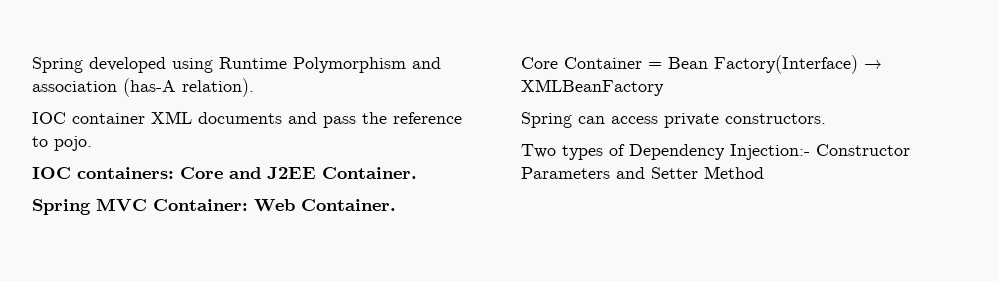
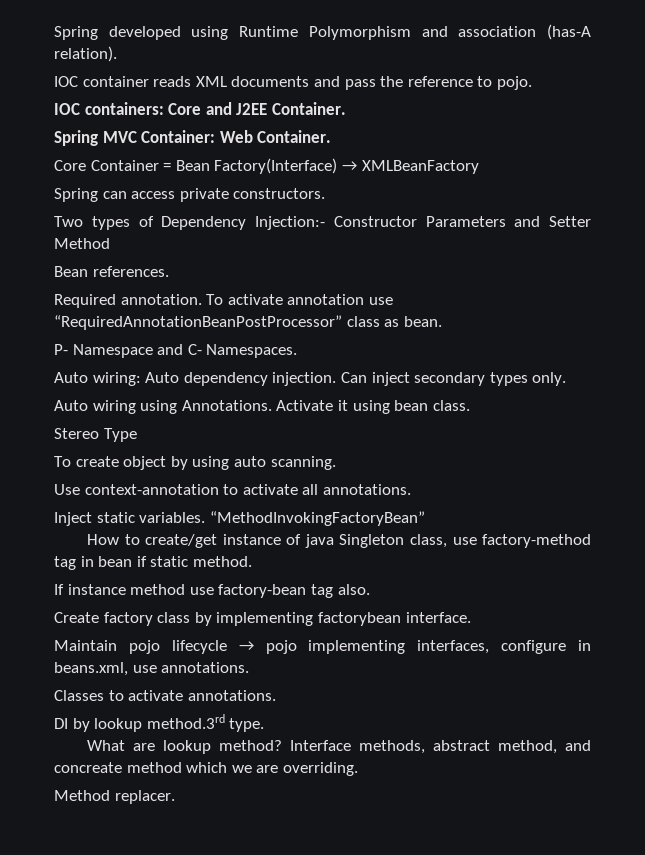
- IOC container XML documents and pass the reference to pojo.
+ IOC container reads XML documents and pass the reference to pojo.
+ Bean references.
+ Required annotation. To activate annotation use “RequiredAnnotationBeanPostProcessor” class as bean.
+ P- Namespace and C- Namespaces.
+ Auto wiring: Auto dependency injection. Can inject secondary types only.
+ Auto wiring using Annotations. Activate it using bean class.
+ Stereo Type
+ To create object by using auto scanning.
+ Use context-annotation to activate all annotations.
+ Inject static variables. “MethodInvokingFactoryBean”
+ How to create/get instance of java Singleton class, use factory-method tag in bean if static method.
+ If instance method use factory-bean tag also.
+ Create factory class by implementing factorybean interface.
+ Maintain pojo lifecycle → pojo implementing interfaces, configure in beans.xml, use annotations.
+ Classes to activate annotations.
+ DI by lookup method.3rd type.
+ What are lookup method? Interface methods, abstract method, and concreate method which we are overriding.
+ Method replacer.

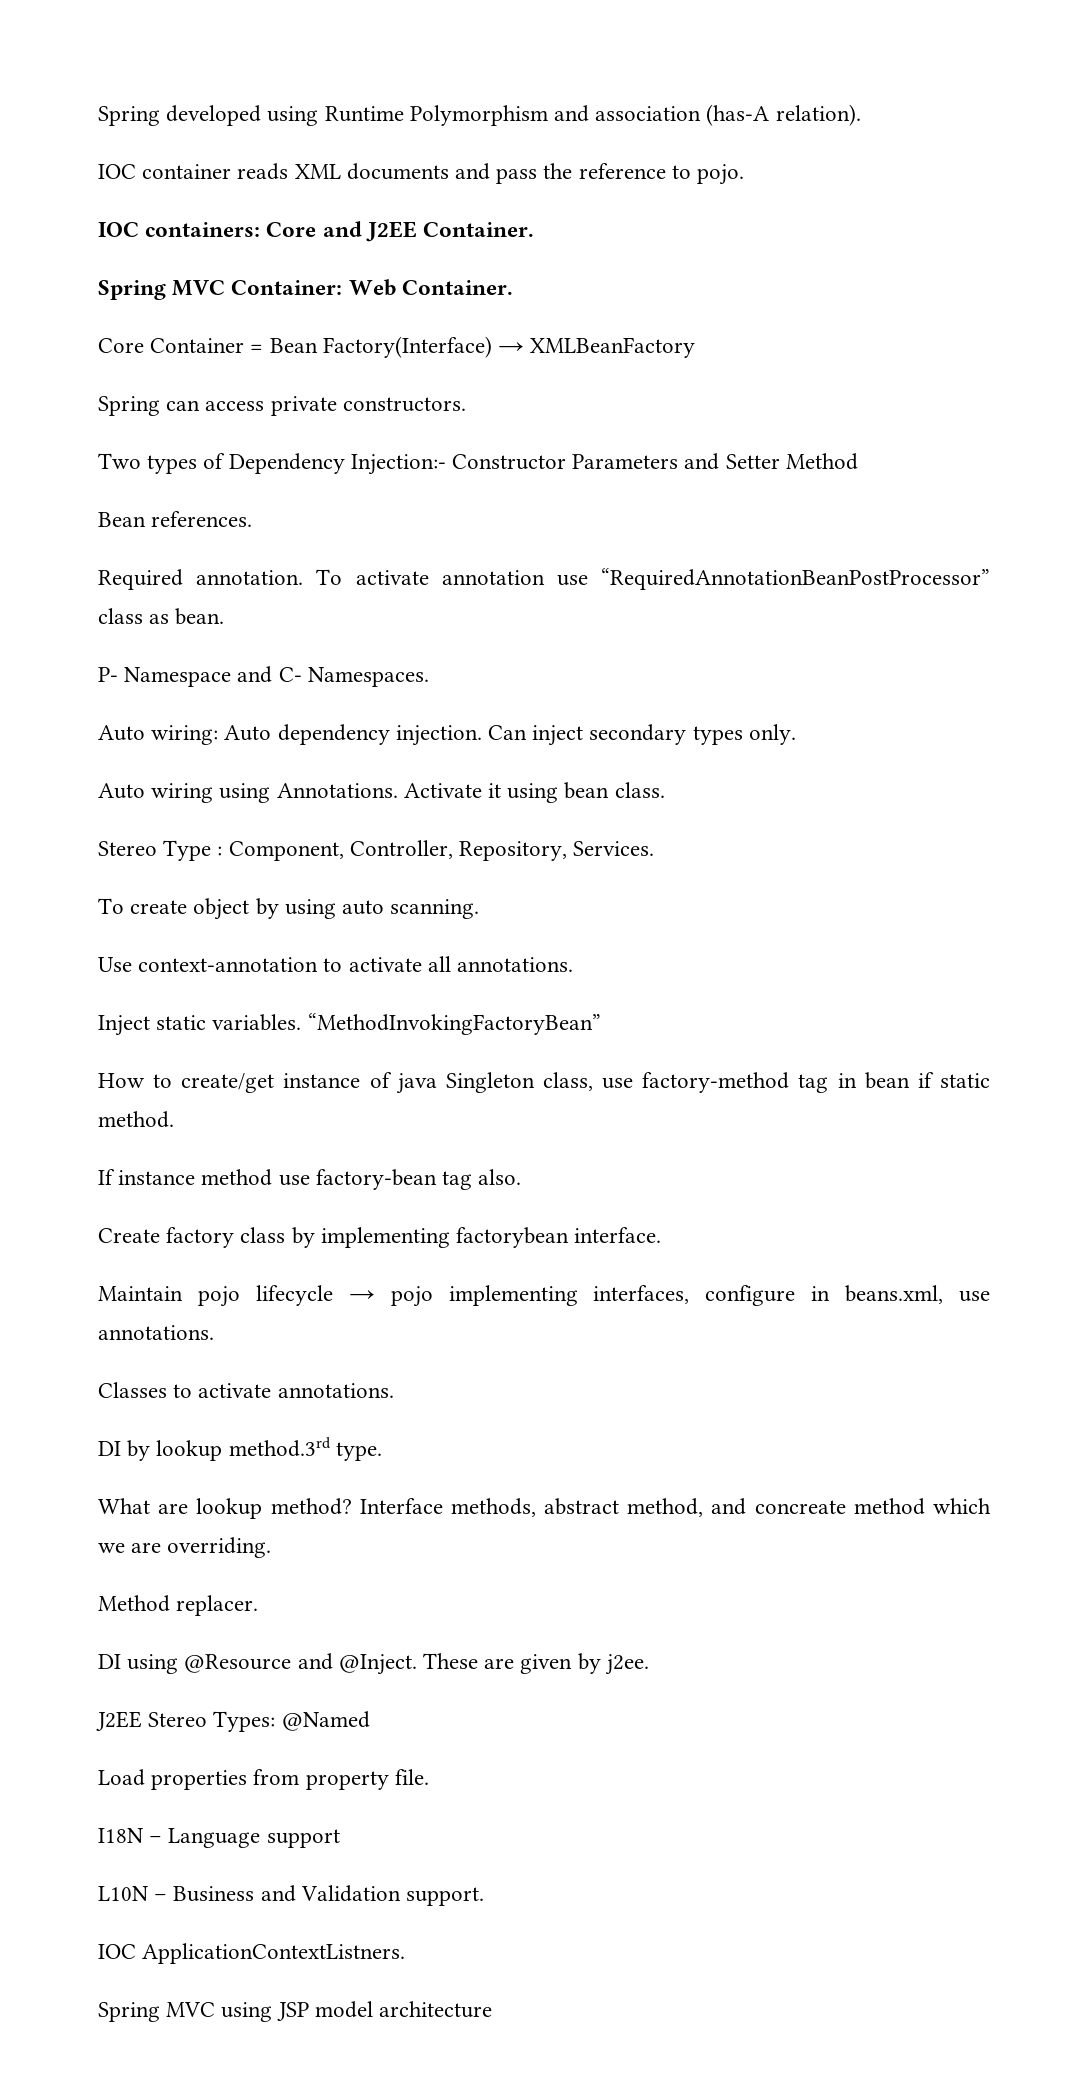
- Stereo Type
+ Stereo Type : Component, Controller, Repository, Services.
+ DI using @Resource and @Inject. These are given by j2ee.
+ J2EE Stereo Types: @Named
+ Load properties from property file.
+ I18N – Language support
+ L10N – Business and Validation support.
+ IOC ApplicationContextListners.
+ Spring MVC using JSP model architecture

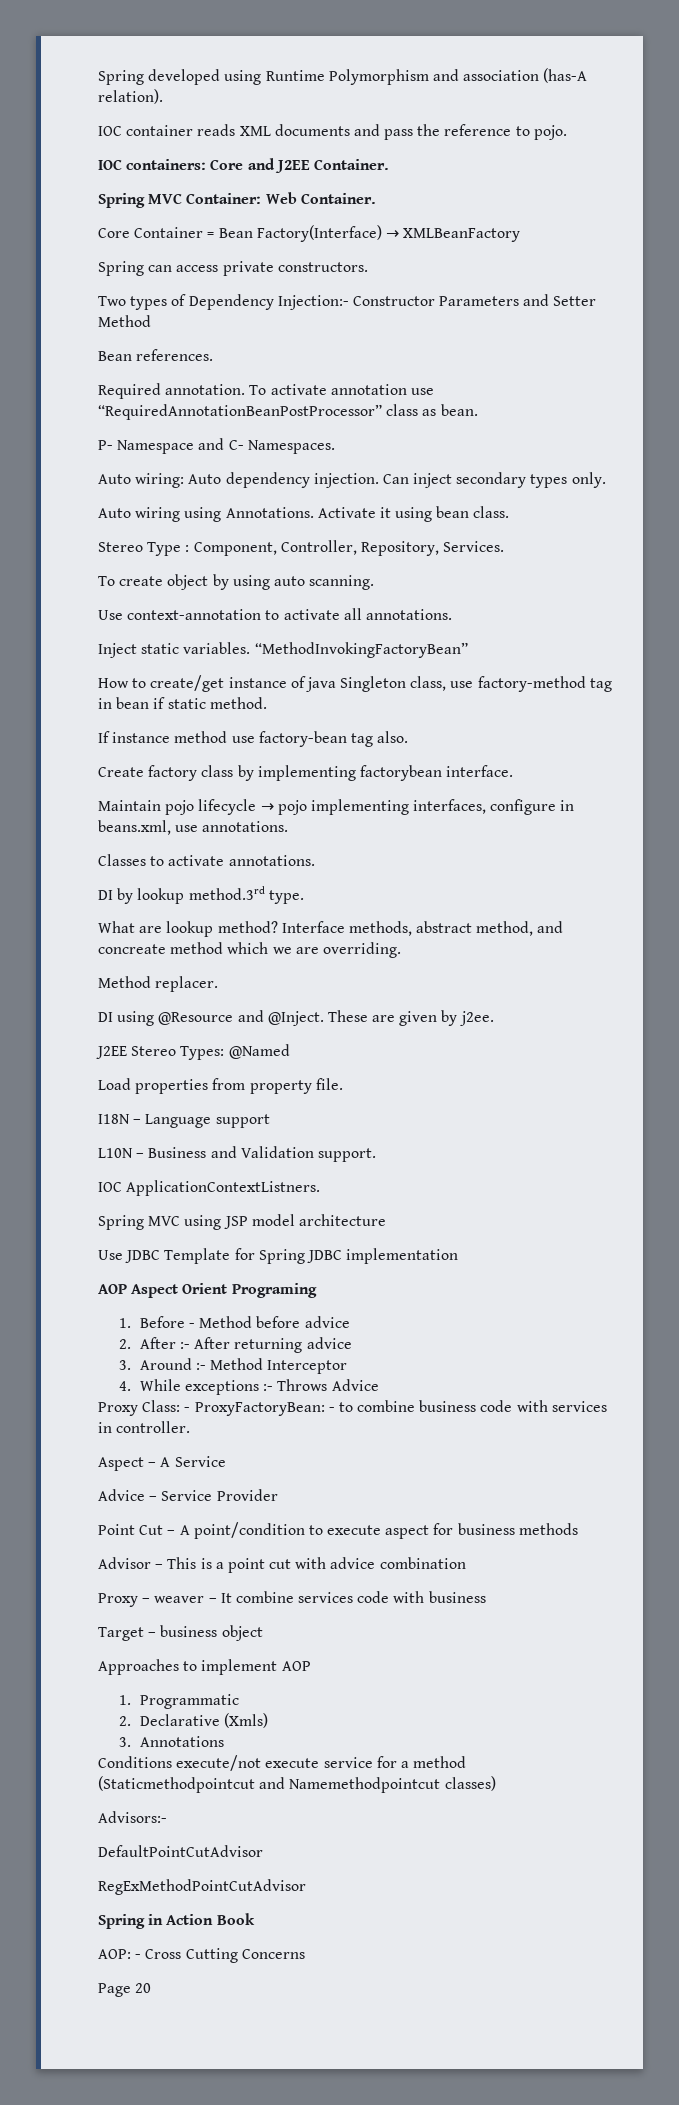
+ Use JDBC Template for Spring JDBC implementation
+ AOP Aspect Orient Programing
+ 1. Before - Method before advice
+ 2. After :- After returning advice
+ 3. Around :- Method Interceptor
+ 4. While exceptions :- Throws Advice
+ Proxy Class: - ProxyFactoryBean: - to combine business code with services in controller.
+ Aspect – A Service
+ Advice – Service Provider
+ Point Cut – A point/condition to execute aspect for business methods
+ Advisor – This is a point cut with advice combination
+ Proxy – weaver – It combine services code with business
+ Target – business object
+ Approaches to implement AOP
+ 1. Programmatic
+ 2. Declarative (Xmls)
+ 3. Annotations
+ Conditions execute/not execute service for a method (Staticmethodpointcut and Namemethodpointcut classes)
+ Advisors:-
+ DefaultPointCutAdvisor
+ RegExMethodPointCutAdvisor
+ Spring in Action Book
+ AOP: - Cross Cutting Concerns
+ Page 20

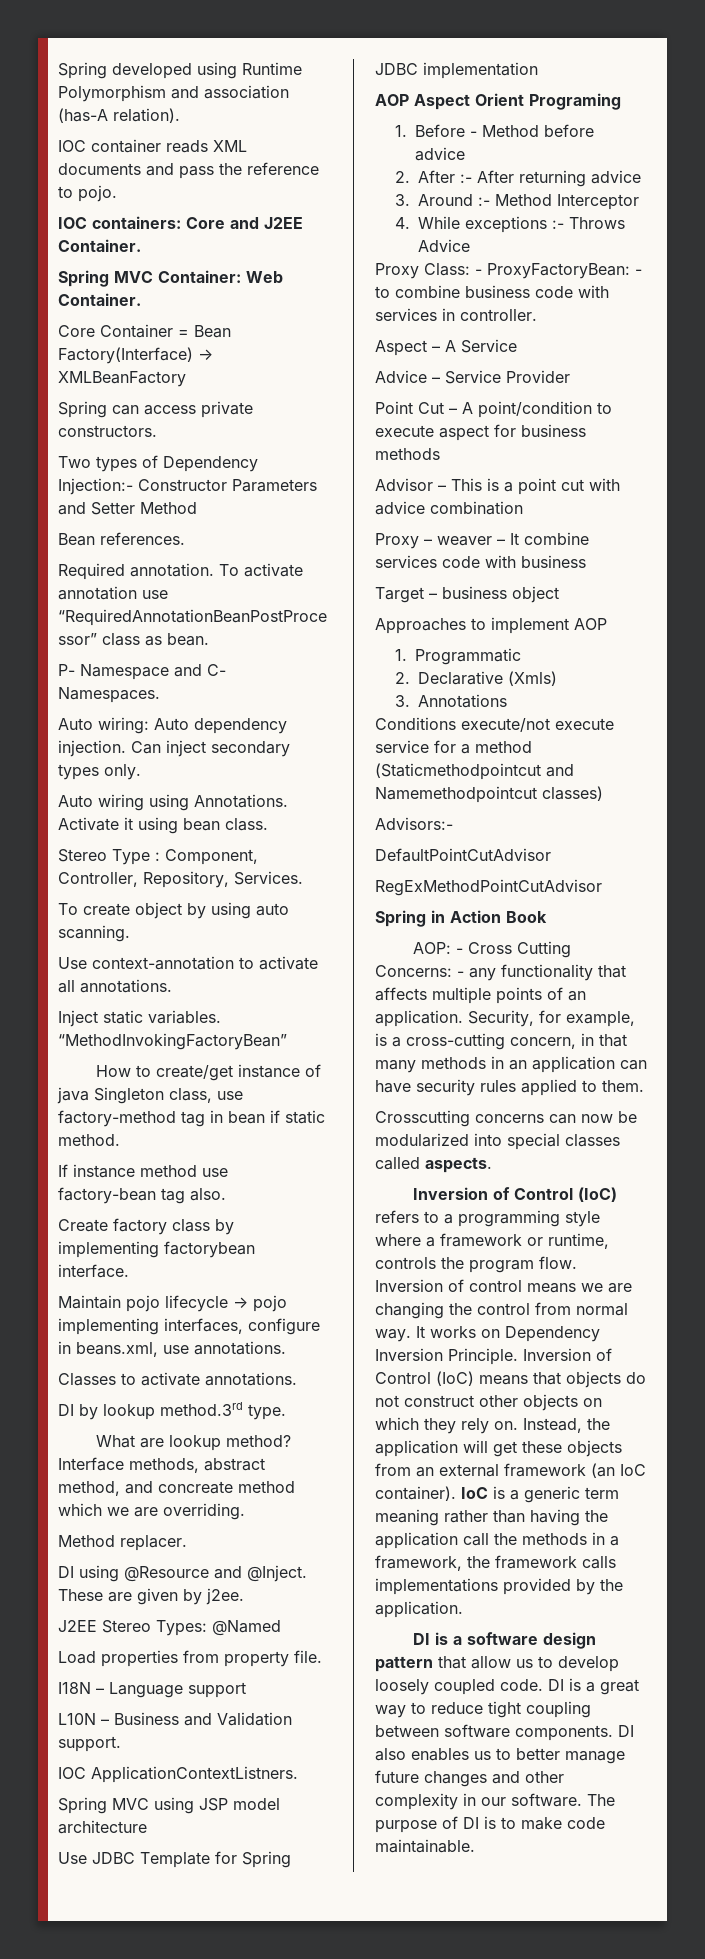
- AOP: - Cross Cutting Concerns
- Page 20
+ AOP: - Cross Cutting Concerns: - any functionality that affects multiple points of an application. Security, for example, is a cross-cutting concern, in that many methods in an application can have security rules applied to them.
+ Crosscutting concerns can now be modularized into special classes called aspects.
+ Inversion of Control (IoC) refers to a programming style where a framework or runtime, controls the program flow. Inversion of control means we are changing the control from normal way. It works on Dependency Inversion Principle. Inversion of Control (IoC) means that objects do not construct other objects on which they rely on. Instead, the application will get these objects from an external framework (an IoC container). IoC is a generic term meaning rather than having the application call the methods in a framework, the framework calls implementations provided by the application.
+ DI is a software design pattern that allow us to develop loosely coupled code. DI is a great way to reduce tight coupling between software components. DI also enables us to better manage future changes and other complexity in our software. The purpose of DI is to make code maintainable.

